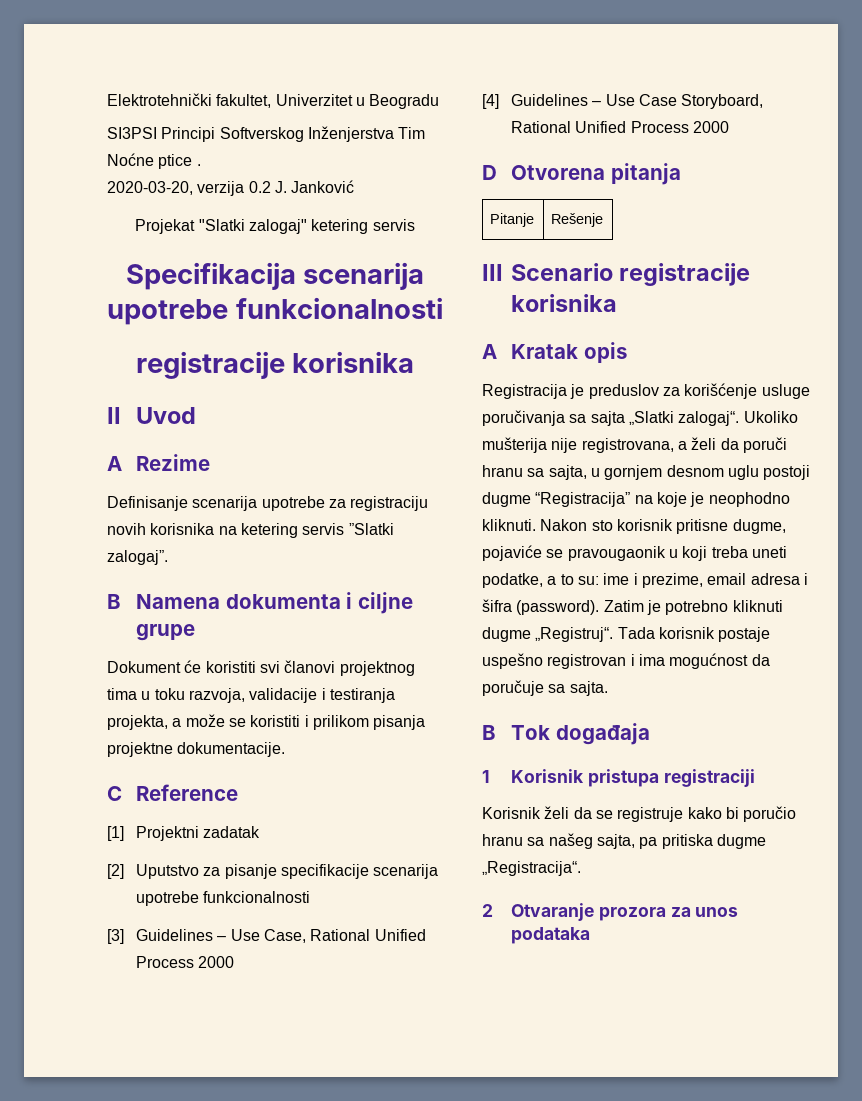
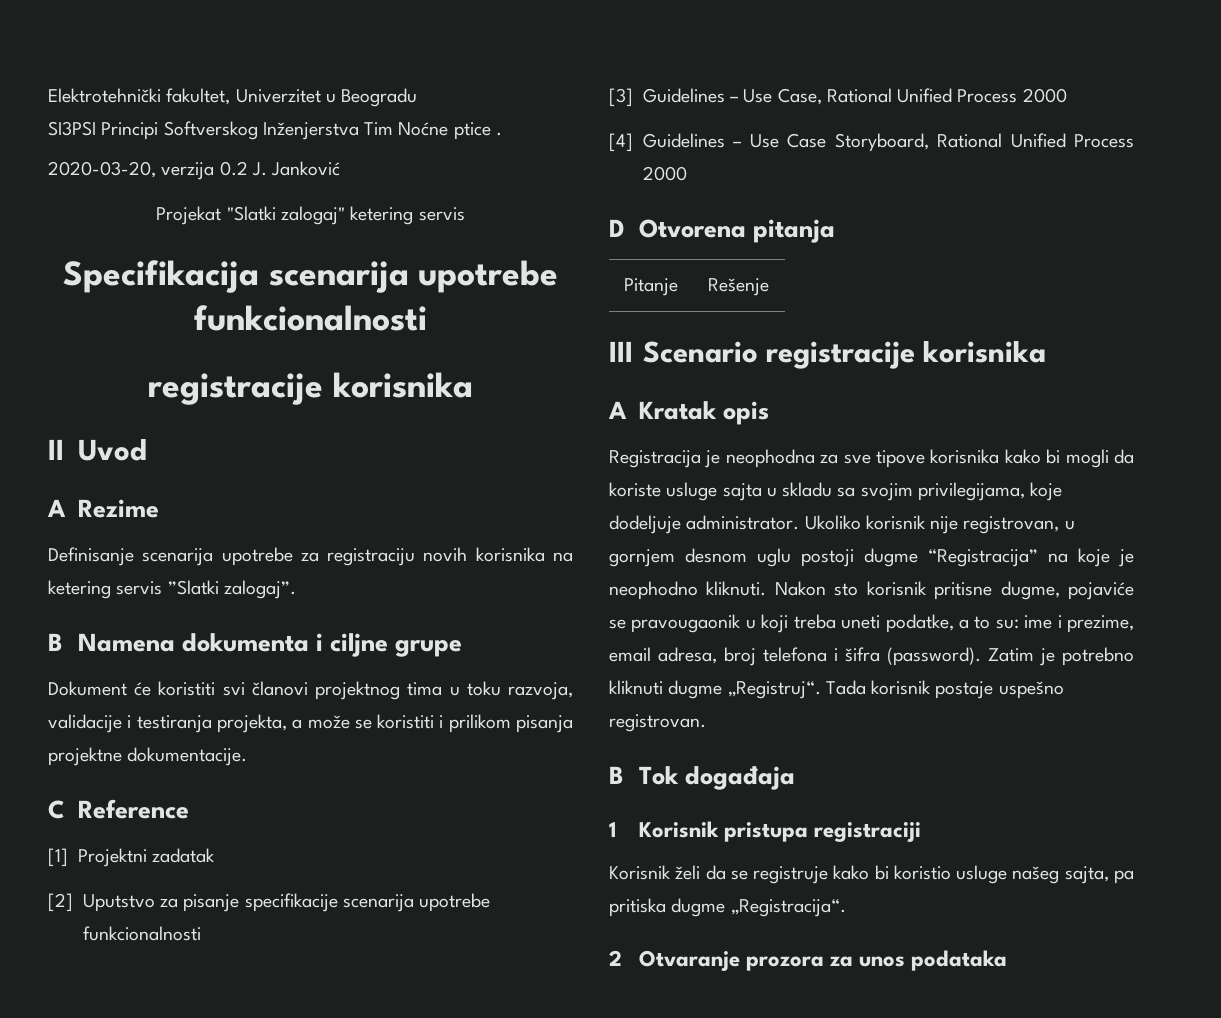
- Registracija je preduslov za korišćenje usluge poručivanja sa sajta „Slatki zalogaj“. Ukoliko mušterija nije registrovana, a želi da poruči hranu sa sajta, u gornjem desnom uglu postoji dugme “Registracija” na koje je neophodno kliknuti.
+ Registracija je neophodna za sve tipove korisnika kako bi mogli da koriste usluge sajta u skladu sa svojim privilegijama, koje dodeljuje administrator. Ukoliko korisnik nije registrovan, u gornjem desnom uglu postoji dugme “Registracija” na koje je neophodno kliknuti.
- Nakon sto korisnik pritisne dugme, pojaviće se pravougaonik u koji treba uneti podatke, a to su: ime i prezime, email adresa i šifra (password).
+ Nakon sto korisnik pritisne dugme, pojaviće se pravougaonik u koji treba uneti podatke, a to su: ime i prezime, email adresa, broj telefona i šifra (password).
- Tada korisnik postaje uspešno registrovan i ima mogućnost da poručuje sa sajta.
+ Tada korisnik postaje uspešno registrovan.
- Korisnik želi da se registruje kako bi poručio hranu sa našeg sajta, pa pritiska dugme „Registracija“.
+ Korisnik želi da se registruje kako bi koristio usluge našeg sajta, pa pritiska dugme „Registracija“.

